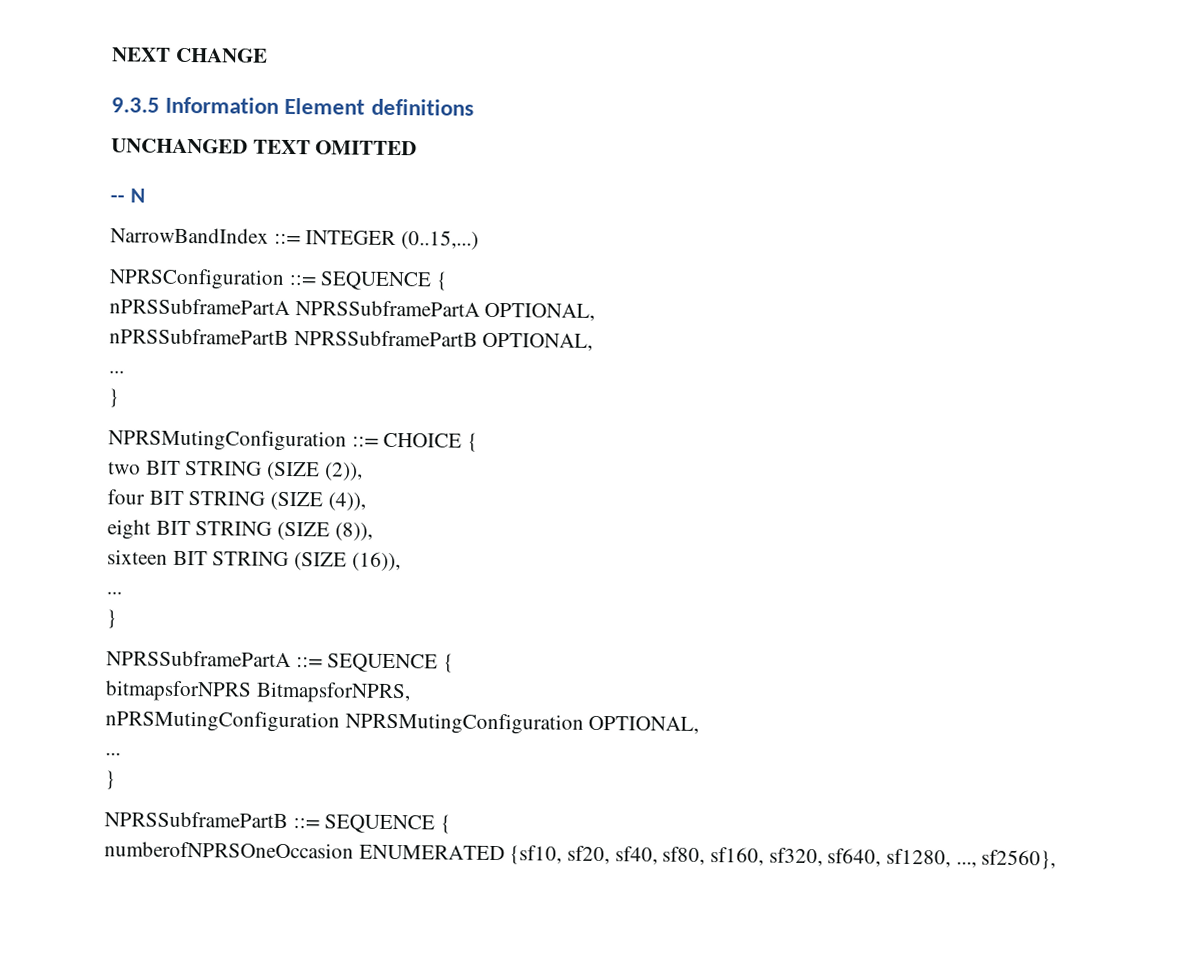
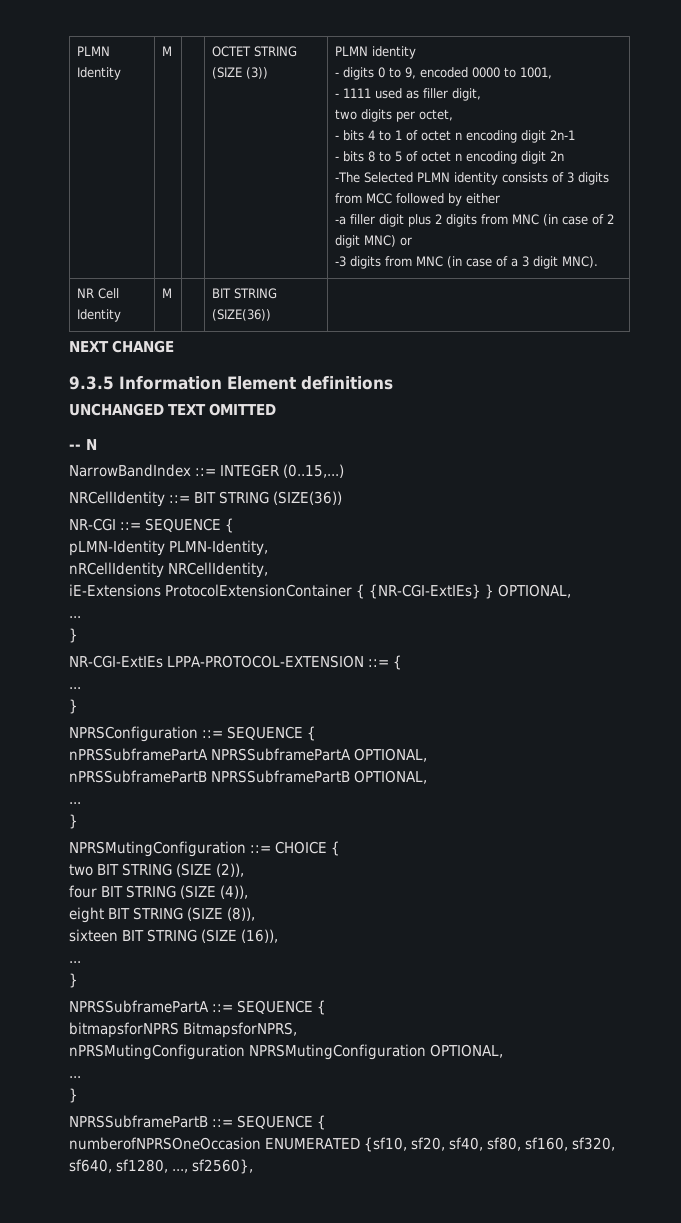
+ PLMN Identity | M | | OCTET STRING (SIZE (3)) | PLMN identity
+ - digits 0 to 9, encoded 0000 to 1001,
+ - 1111 used as filler digit,
+ two digits per octet,
+ - bits 4 to 1 of octet n encoding digit 2n-1
+ - bits 8 to 5 of octet n encoding digit 2n
+ -The Selected PLMN identity consists of 3 digits from MCC followed by either
+ -a filler digit plus 2 digits from MNC (in case of 2 digit MNC) or
+ -3 digits from MNC (in case of a 3 digit MNC).
+ NR Cell Identity | M | | BIT STRING (SIZE(36)) |
+ NRCellIdentity ::= BIT STRING (SIZE(36))
+ NR-CGI ::= SEQUENCE {
+ pLMN-Identity PLMN-Identity,
+ nRCellIdentity NRCellIdentity,
+ iE-Extensions ProtocolExtensionContainer { {NR-CGI-ExtIEs} } OPTIONAL,
+ ...
+ }
+ NR-CGI-ExtIEs LPPA-PROTOCOL-EXTENSION ::= {
+ ...
+ }

